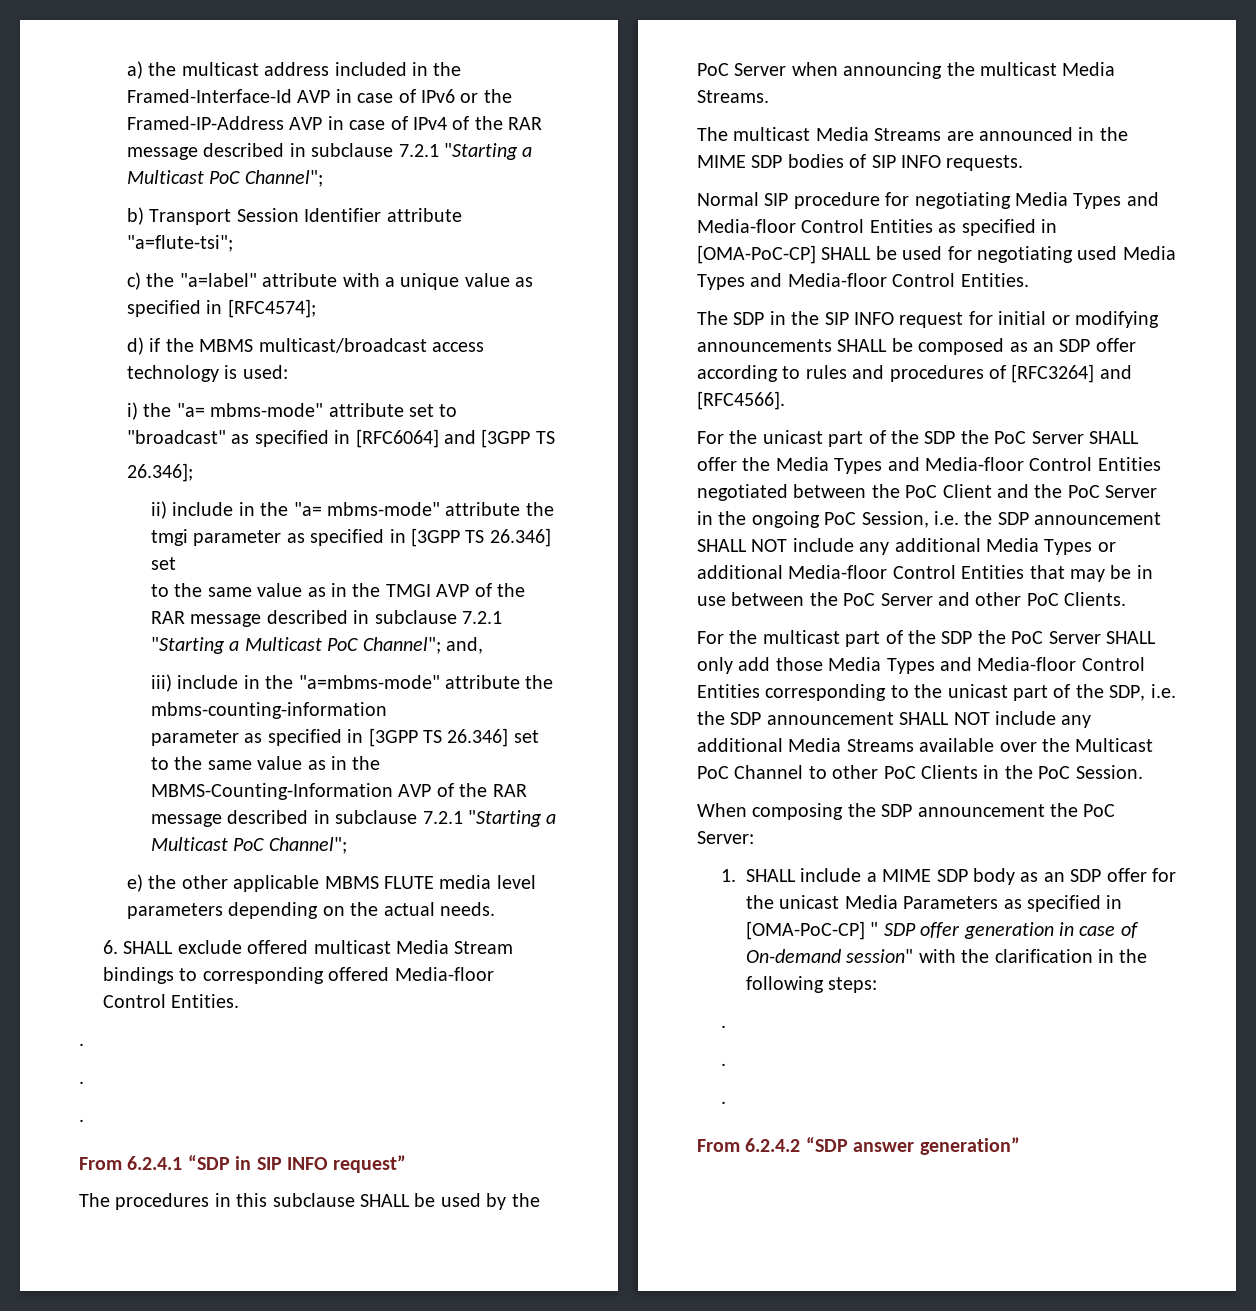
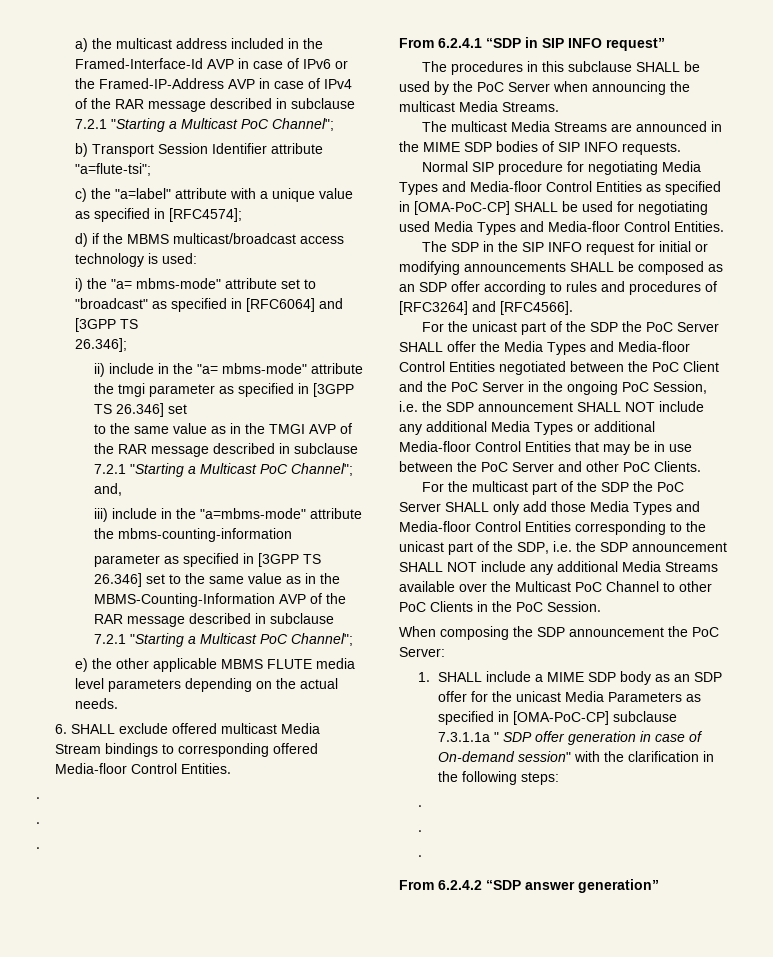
- 1. SHALL include a MIME SDP body as an SDP offer for the unicast Media Parameters as specified in [OMA-PoC-CP] " SDP offer generation in case of On-demand session" with the clarification in the following steps:
+ 1. SHALL include a MIME SDP body as an SDP offer for the unicast Media Parameters as specified in [OMA-PoC-CP] subclause 7.3.1.1a " SDP offer generation in case of On-demand session" with the clarification in the following steps:

